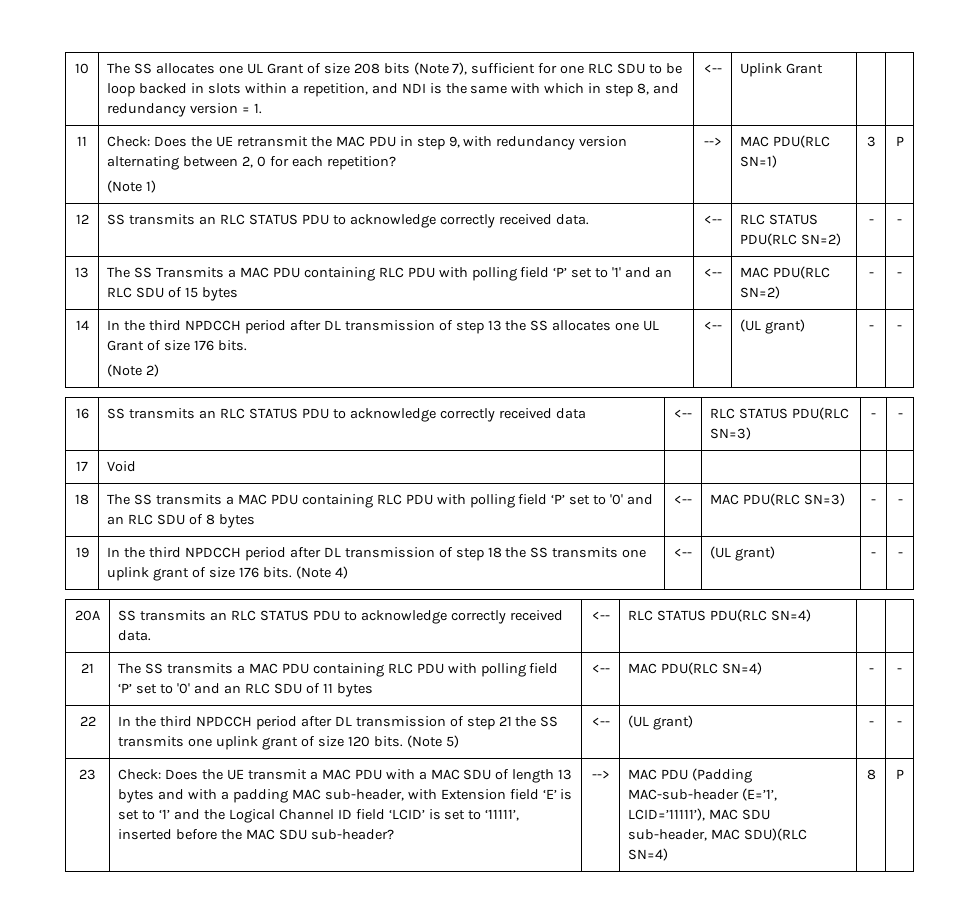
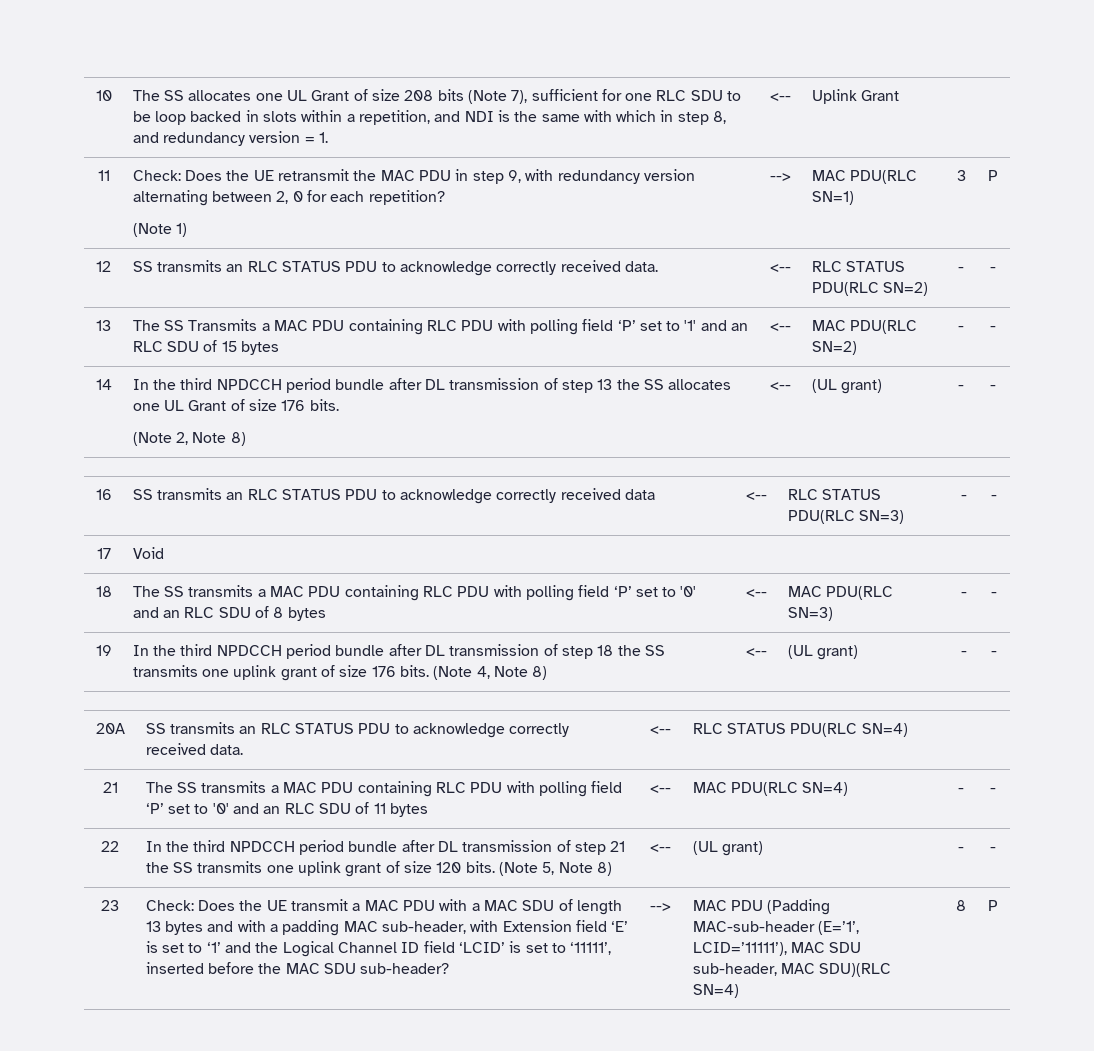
- 14 | In the third NPDCCH period after DL transmission of step 13 the SS allocates one UL Grant of size 176 bits.
- (Note 2) | <-- | (UL grant) | - | -
+ 14 | In the third NPDCCH period bundle after DL transmission of step 13 the SS allocates one UL Grant of size 176 bits.
+ (Note 2, Note 8) | <-- | (UL grant) | - | -
- 19 | In the third NPDCCH period after DL transmission of step 18 the SS transmits one uplink grant of size 176 bits. (Note 4) | <-- | (UL grant) | - | -
+ 19 | In the third NPDCCH period bundle after DL transmission of step 18 the SS transmits one uplink grant of size 176 bits. (Note 4, Note 8) | <-- | (UL grant) | - | -
- 22 | In the third NPDCCH period after DL transmission of step 21 the SS transmits one uplink grant of size 120 bits. (Note 5) | <-- | (UL grant) | - | -
+ 22 | In the third NPDCCH period bundle after DL transmission of step 21 the SS transmits one uplink grant of size 120 bits. (Note 5, Note 8) | <-- | (UL grant) | - | -

